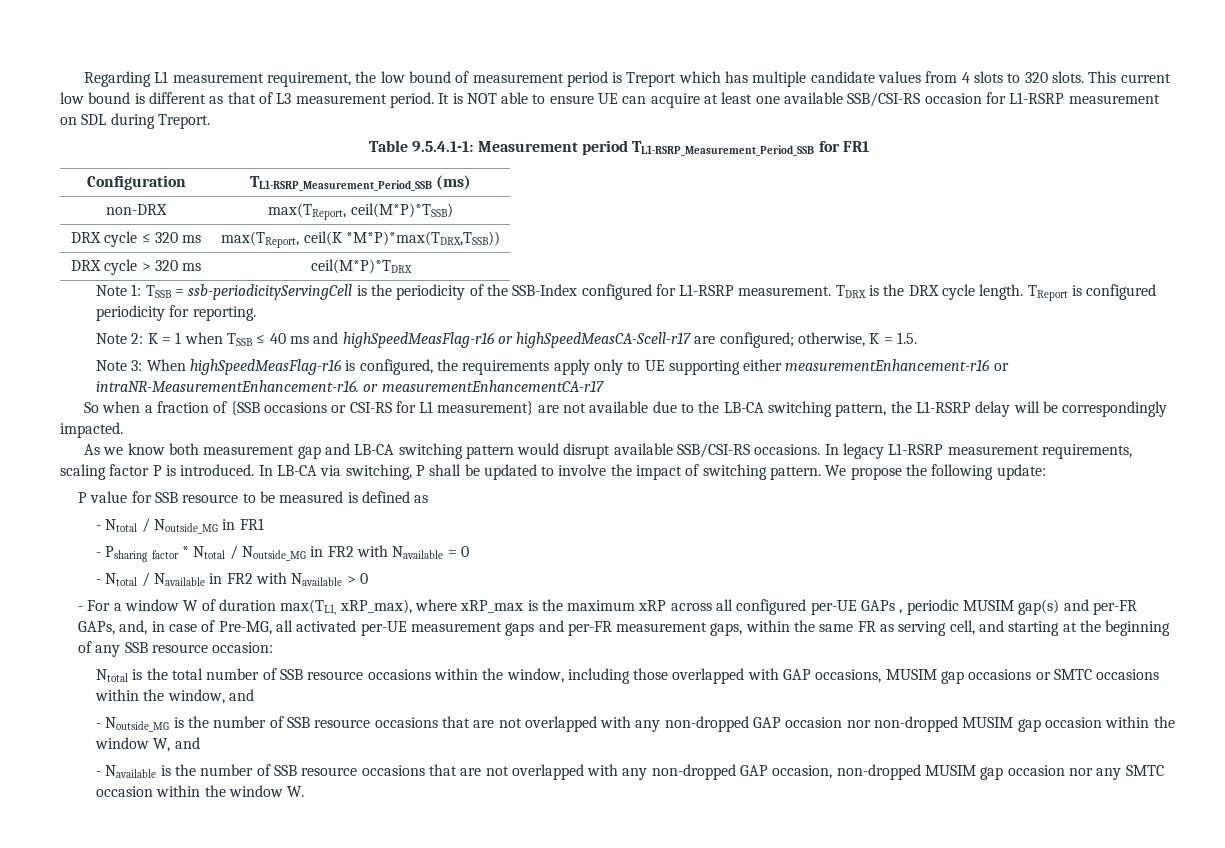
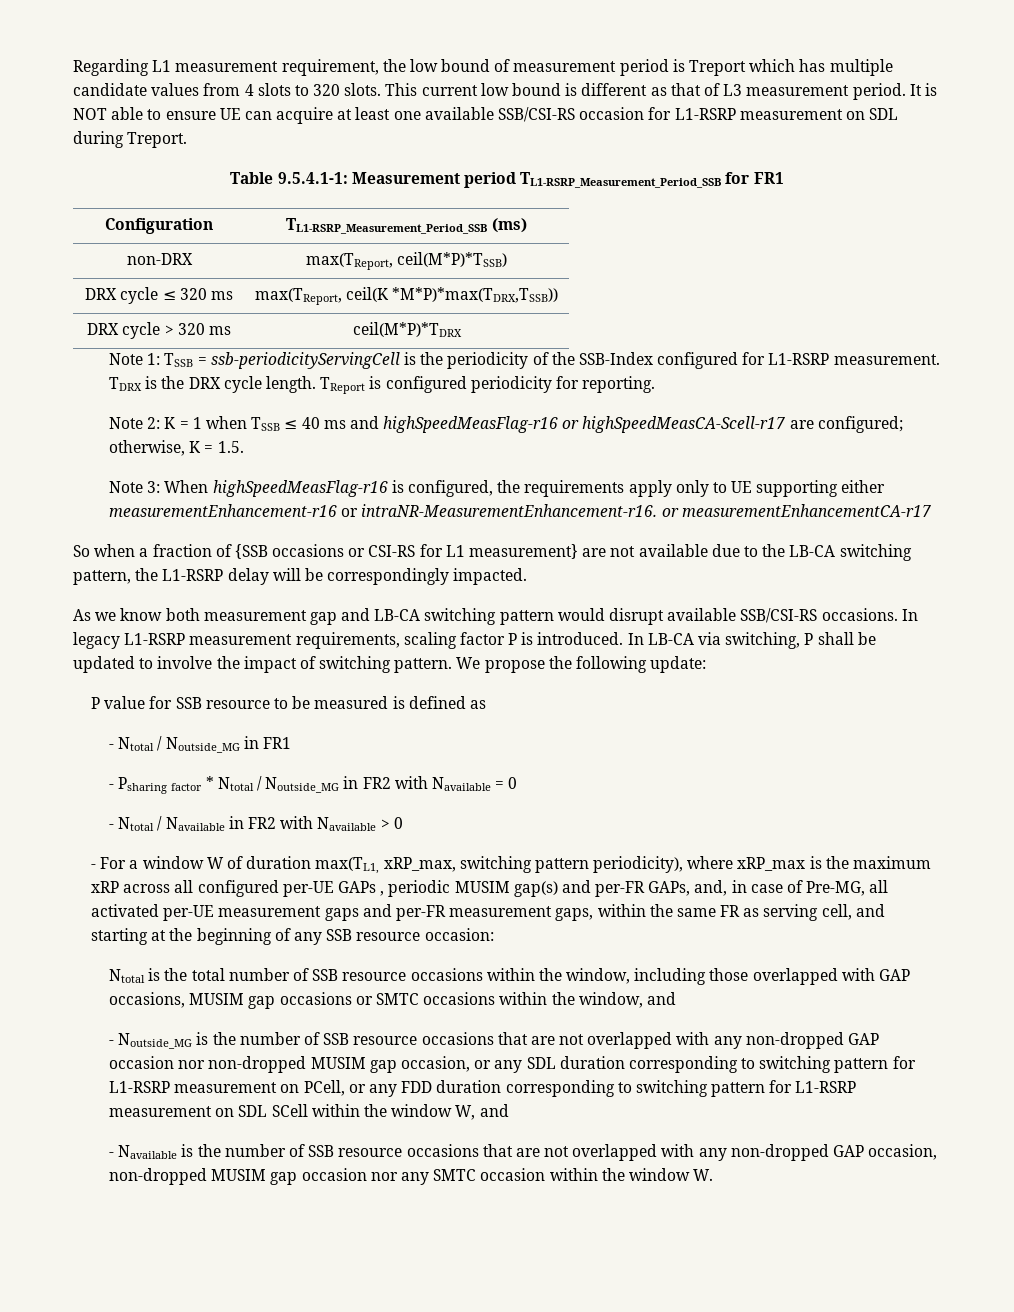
- - For a window W of duration max(TL1, xRP_max), where xRP_max is the maximum xRP across all configured per-UE GAPs , periodic MUSIM gap(s) and per-FR GAPs, and, in case of Pre-MG, all activated per-UE measurement gaps and per-FR measurement gaps, within the same FR as serving cell, and starting at the beginning of any SSB resource occasion:
+ - For a window W of duration max(TL1, xRP_max, switching pattern periodicity), where xRP_max is the maximum xRP across all configured per-UE GAPs , periodic MUSIM gap(s) and per-FR GAPs, and, in case of Pre-MG, all activated per-UE measurement gaps and per-FR measurement gaps, within the same FR as serving cell, and starting at the beginning of any SSB resource occasion:
- - Noutside_MG is the number of SSB resource occasions that are not overlapped with any non-dropped GAP occasion nor non-dropped MUSIM gap occasion within the window W, and
+ - Noutside_MG is the number of SSB resource occasions that are not overlapped with any non-dropped GAP occasion nor non-dropped MUSIM gap occasion, or any SDL duration corresponding to switching pattern for L1-RSRP measurement on PCell, or any FDD duration corresponding to switching pattern for L1-RSRP measurement on SDL SCell within the window W, and

